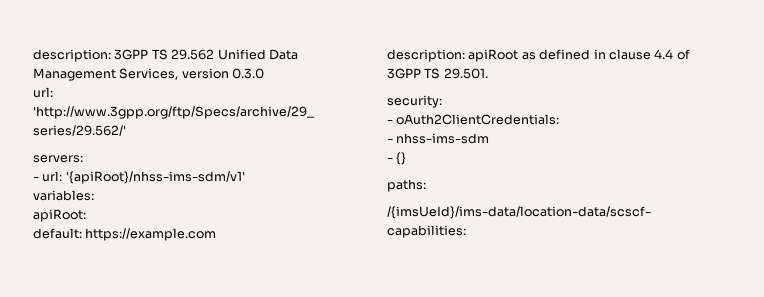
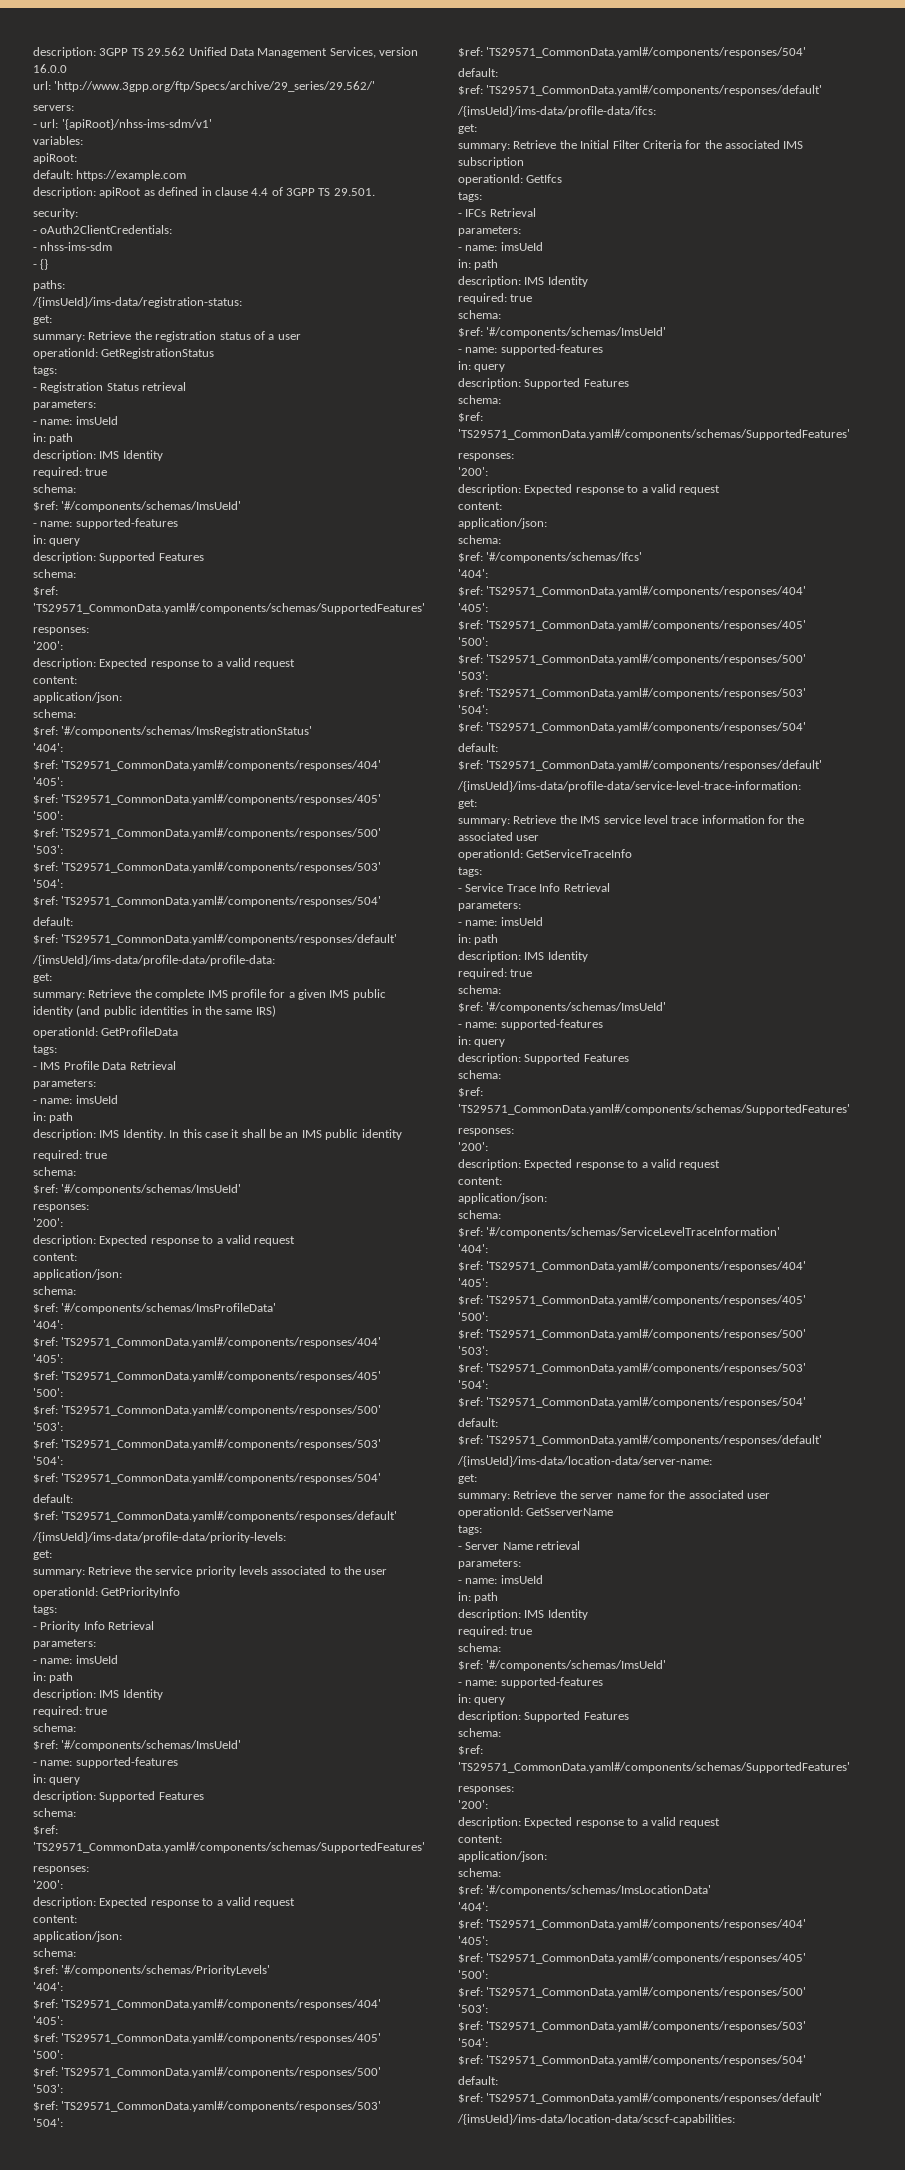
- description: 3GPP TS 29.562 Unified Data Management Services, version 0.3.0
+ description: 3GPP TS 29.562 Unified Data Management Services, version 16.0.0
+ /{imsUeId}/ims-data/registration-status:
+ get:
+ summary: Retrieve the registration status of a user
+ operationId: GetRegistrationStatus
+ tags:
+ - Registration Status retrieval
+ parameters:
+ - name: imsUeId
+ in: path
+ description: IMS Identity
+ required: true
+ schema:
+ $ref: '#/components/schemas/ImsUeId'
+ - name: supported-features
+ in: query
+ description: Supported Features
+ schema:
+ $ref: 'TS29571_CommonData.yaml#/components/schemas/SupportedFeatures'
+ responses:
+ '200':
+ description: Expected response to a valid request
+ content:
+ application/json:
+ schema:
+ $ref: '#/components/schemas/ImsRegistrationStatus'
+ '404':
+ $ref: 'TS29571_CommonData.yaml#/components/responses/404'
+ '405':
+ $ref: 'TS29571_CommonData.yaml#/components/responses/405'
+ '500':
+ $ref: 'TS29571_CommonData.yaml#/components/responses/500'
+ '503':
+ $ref: 'TS29571_CommonData.yaml#/components/responses/503'
+ '504':
+ $ref: 'TS29571_CommonData.yaml#/components/responses/504'
+ default:
+ $ref: 'TS29571_CommonData.yaml#/components/responses/default'
+ /{imsUeId}/ims-data/profile-data/profile-data:
+ get:
+ summary: Retrieve the complete IMS profile for a given IMS public identity (and public identities in the same IRS)
+ operationId: GetProfileData
+ tags:
+ - IMS Profile Data Retrieval
+ parameters:
+ - name: imsUeId
+ in: path
+ description: IMS Identity. In this case it shall be an IMS public identity
+ required: true
+ schema:
+ $ref: '#/components/schemas/ImsUeId'
+ responses:
+ '200':
+ description: Expected response to a valid request
+ content:
+ application/json:
+ schema:
+ $ref: '#/components/schemas/ImsProfileData'
+ '404':
+ $ref: 'TS29571_CommonData.yaml#/components/responses/404'
+ '405':
+ $ref: 'TS29571_CommonData.yaml#/components/responses/405'
+ '500':
+ $ref: 'TS29571_CommonData.yaml#/components/responses/500'
+ '503':
+ $ref: 'TS29571_CommonData.yaml#/components/responses/503'
+ '504':
+ $ref: 'TS29571_CommonData.yaml#/components/responses/504'
+ default:
+ $ref: 'TS29571_CommonData.yaml#/components/responses/default'
+ /{imsUeId}/ims-data/profile-data/priority-levels:
+ get:
+ summary: Retrieve the service priority levels associated to the user
+ operationId: GetPriorityInfo
+ tags:
+ - Priority Info Retrieval
+ parameters:
+ - name: imsUeId
+ in: path
+ description: IMS Identity
+ required: true
+ schema:
+ $ref: '#/components/schemas/ImsUeId'
+ - name: supported-features
+ in: query
+ description: Supported Features
+ schema:
+ $ref: 'TS29571_CommonData.yaml#/components/schemas/SupportedFeatures'
+ responses:
+ '200':
+ description: Expected response to a valid request
+ content:
+ application/json:
+ schema:
+ $ref: '#/components/schemas/PriorityLevels'
+ '404':
+ $ref: 'TS29571_CommonData.yaml#/components/responses/404'
+ '405':
+ $ref: 'TS29571_CommonData.yaml#/components/responses/405'
+ '500':
+ $ref: 'TS29571_CommonData.yaml#/components/responses/500'
+ '503':
+ $ref: 'TS29571_CommonData.yaml#/components/responses/503'
+ '504':
+ $ref: 'TS29571_CommonData.yaml#/components/responses/504'
+ default:
+ $ref: 'TS29571_CommonData.yaml#/components/responses/default'
+ /{imsUeId}/ims-data/profile-data/ifcs:
+ get:
+ summary: Retrieve the Initial Filter Criteria for the associated IMS subscription
+ operationId: GetIfcs
+ tags:
+ - IFCs Retrieval
+ parameters:
+ - name: imsUeId
+ in: path
+ description: IMS Identity
+ required: true
+ schema:
+ $ref: '#/components/schemas/ImsUeId'
+ - name: supported-features
+ in: query
+ description: Supported Features
+ schema:
+ $ref: 'TS29571_CommonData.yaml#/components/schemas/SupportedFeatures'
+ responses:
+ '200':
+ description: Expected response to a valid request
+ content:
+ application/json:
+ schema:
+ $ref: '#/components/schemas/Ifcs'
+ '404':
+ $ref: 'TS29571_CommonData.yaml#/components/responses/404'
+ '405':
+ $ref: 'TS29571_CommonData.yaml#/components/responses/405'
+ '500':
+ $ref: 'TS29571_CommonData.yaml#/components/responses/500'
+ '503':
+ $ref: 'TS29571_CommonData.yaml#/components/responses/503'
+ '504':
+ $ref: 'TS29571_CommonData.yaml#/components/responses/504'
+ default:
+ $ref: 'TS29571_CommonData.yaml#/components/responses/default'
+ /{imsUeId}/ims-data/profile-data/service-level-trace-information:
+ get:
+ summary: Retrieve the IMS service level trace information for the associated user
+ operationId: GetServiceTraceInfo
+ tags:
+ - Service Trace Info Retrieval
+ parameters:
+ - name: imsUeId
+ in: path
+ description: IMS Identity
+ required: true
+ schema:
+ $ref: '#/components/schemas/ImsUeId'
+ - name: supported-features
+ in: query
+ description: Supported Features
+ schema:
+ $ref: 'TS29571_CommonData.yaml#/components/schemas/SupportedFeatures'
+ responses:
+ '200':
+ description: Expected response to a valid request
+ content:
+ application/json:
+ schema:
+ $ref: '#/components/schemas/ServiceLevelTraceInformation'
+ '404':
+ $ref: 'TS29571_CommonData.yaml#/components/responses/404'
+ '405':
+ $ref: 'TS29571_CommonData.yaml#/components/responses/405'
+ '500':
+ $ref: 'TS29571_CommonData.yaml#/components/responses/500'
+ '503':
+ $ref: 'TS29571_CommonData.yaml#/components/responses/503'
+ '504':
+ $ref: 'TS29571_CommonData.yaml#/components/responses/504'
+ default:
+ $ref: 'TS29571_CommonData.yaml#/components/responses/default'
+ /{imsUeId}/ims-data/location-data/server-name:
+ get:
+ summary: Retrieve the server name for the associated user
+ operationId: GetSserverName
+ tags:
+ - Server Name retrieval
+ parameters:
+ - name: imsUeId
+ in: path
+ description: IMS Identity
+ required: true
+ schema:
+ $ref: '#/components/schemas/ImsUeId'
+ - name: supported-features
+ in: query
+ description: Supported Features
+ schema:
+ $ref: 'TS29571_CommonData.yaml#/components/schemas/SupportedFeatures'
+ responses:
+ '200':
+ description: Expected response to a valid request
+ content:
+ application/json:
+ schema:
+ $ref: '#/components/schemas/ImsLocationData'
+ '404':
+ $ref: 'TS29571_CommonData.yaml#/components/responses/404'
+ '405':
+ $ref: 'TS29571_CommonData.yaml#/components/responses/405'
+ '500':
+ $ref: 'TS29571_CommonData.yaml#/components/responses/500'
+ '503':
+ $ref: 'TS29571_CommonData.yaml#/components/responses/503'
+ '504':
+ $ref: 'TS29571_CommonData.yaml#/components/responses/504'
+ default:
+ $ref: 'TS29571_CommonData.yaml#/components/responses/default'

